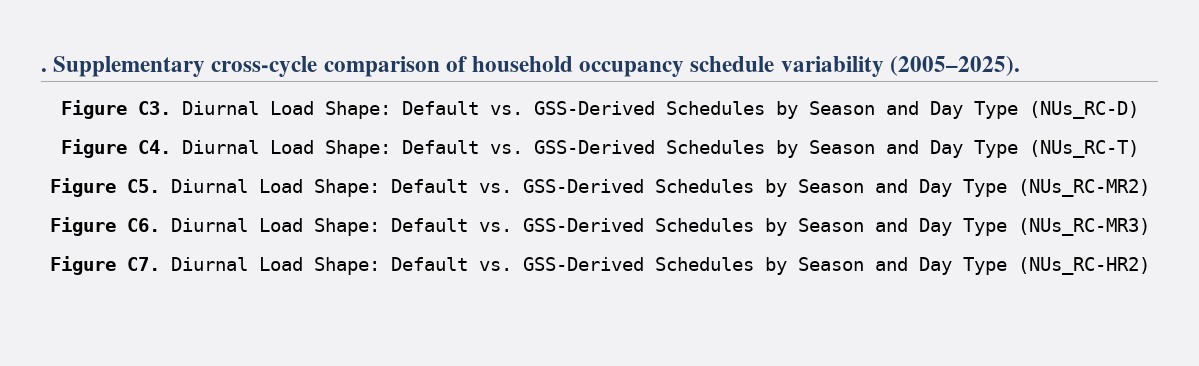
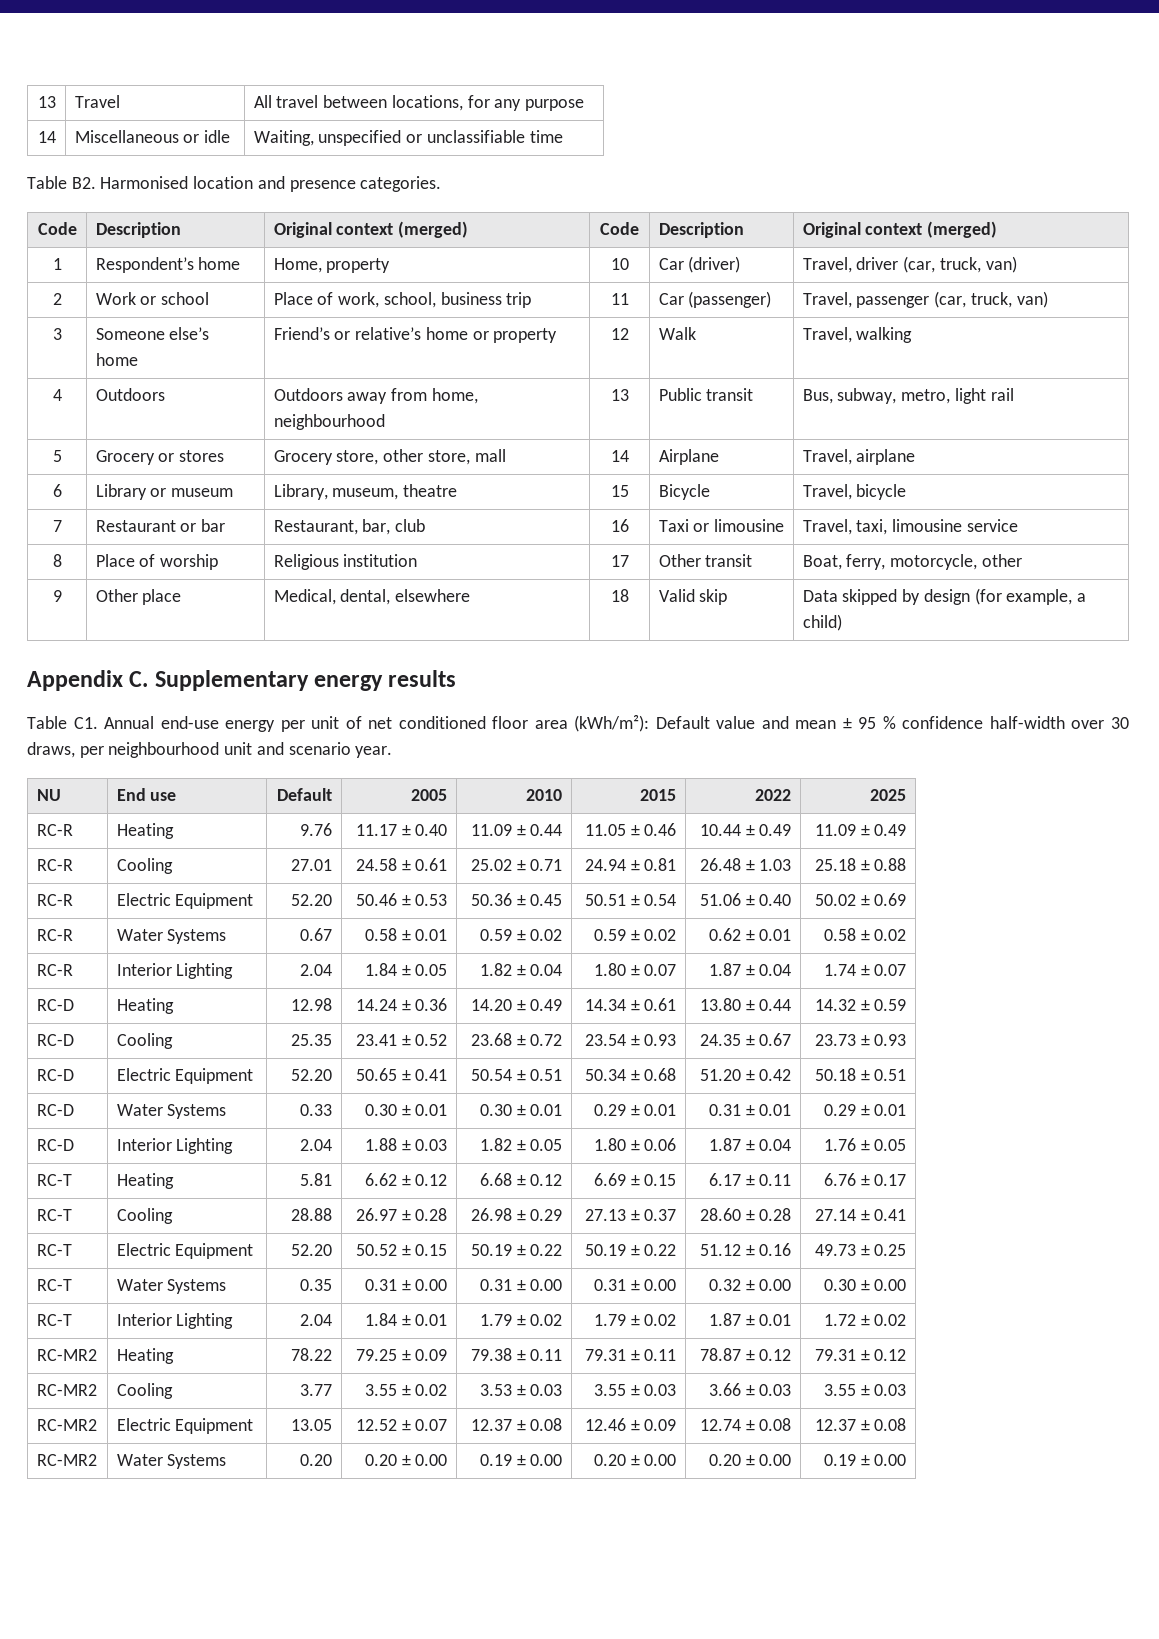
- . Supplementary cross-cycle comparison of household occupancy schedule variability (2005–2025).
- Figure C3. Diurnal Load Shape: Default vs. GSS-Derived Schedules by Season and Day Type (NUs_RC-D)
- Figure C4. Diurnal Load Shape: Default vs. GSS-Derived Schedules by Season and Day Type (NUs_RC-T)
- Figure C5. Diurnal Load Shape: Default vs. GSS-Derived Schedules by Season and Day Type (NUs_RC-MR2)
- Figure C6. Diurnal Load Shape: Default vs. GSS-Derived Schedules by Season and Day Type (NUs_RC-MR3)
- Figure C7. Diurnal Load Shape: Default vs. GSS-Derived Schedules by Season and Day Type (NUs_RC-HR2)
+ 13 | Travel | All travel between locations, for any purpose
+ 14 | Miscellaneous or idle | Waiting, unspecified or unclassifiable time
+ Table B2. Harmonised location and presence categories.
+ Code | Description | Original context (merged) | Code | Description | Original context (merged)
+ 1 | Respondent’s home | Home, property | 10 | Car (driver) | Travel, driver (car, truck, van)
+ 2 | Work or school | Place of work, school, business trip | 11 | Car (passenger) | Travel, passenger (car, truck, van)
+ 3 | Someone else’s home | Friend’s or relative’s home or property | 12 | Walk | Travel, walking
+ 4 | Outdoors | Outdoors away from home, neighbourhood | 13 | Public transit | Bus, subway, metro, light rail
+ 5 | Grocery or stores | Grocery store, other store, mall | 14 | Airplane | Travel, airplane
+ 6 | Library or museum | Library, museum, theatre | 15 | Bicycle | Travel, bicycle
+ 7 | Restaurant or bar | Restaurant, bar, club | 16 | Taxi or limousine | Travel, taxi, limousine service
+ 8 | Place of worship | Religious institution | 17 | Other transit | Boat, ferry, motorcycle, other
+ 9 | Other place | Medical, dental, elsewhere | 18 | Valid skip | Data skipped by design (for example, a child)
+ Appendix C. Supplementary energy results
+ Table C1. Annual end-use energy per unit of net conditioned floor area (kWh/m²): Default value and mean ± 95 % confidence half-width over 30 draws, per neighbourhood unit and scenario year.
+ NU | End use | Default | 2005 | 2010 | 2015 | 2022 | 2025
+ RC-R | Heating | 9.76 | 11.17 ± 0.40 | 11.09 ± 0.44 | 11.05 ± 0.46 | 10.44 ± 0.49 | 11.09 ± 0.49
+ RC-R | Cooling | 27.01 | 24.58 ± 0.61 | 25.02 ± 0.71 | 24.94 ± 0.81 | 26.48 ± 1.03 | 25.18 ± 0.88
+ RC-R | Electric Equipment | 52.20 | 50.46 ± 0.53 | 50.36 ± 0.45 | 50.51 ± 0.54 | 51.06 ± 0.40 | 50.02 ± 0.69
+ RC-R | Water Systems | 0.67 | 0.58 ± 0.01 | 0.59 ± 0.02 | 0.59 ± 0.02 | 0.62 ± 0.01 | 0.58 ± 0.02
+ RC-R | Interior Lighting | 2.04 | 1.84 ± 0.05 | 1.82 ± 0.04 | 1.80 ± 0.07 | 1.87 ± 0.04 | 1.74 ± 0.07
+ RC-D | Heating | 12.98 | 14.24 ± 0.36 | 14.20 ± 0.49 | 14.34 ± 0.61 | 13.80 ± 0.44 | 14.32 ± 0.59
+ RC-D | Cooling | 25.35 | 23.41 ± 0.52 | 23.68 ± 0.72 | 23.54 ± 0.93 | 24.35 ± 0.67 | 23.73 ± 0.93
+ RC-D | Electric Equipment | 52.20 | 50.65 ± 0.41 | 50.54 ± 0.51 | 50.34 ± 0.68 | 51.20 ± 0.42 | 50.18 ± 0.51
+ RC-D | Water Systems | 0.33 | 0.30 ± 0.01 | 0.30 ± 0.01 | 0.29 ± 0.01 | 0.31 ± 0.01 | 0.29 ± 0.01
+ RC-D | Interior Lighting | 2.04 | 1.88 ± 0.03 | 1.82 ± 0.05 | 1.80 ± 0.06 | 1.87 ± 0.04 | 1.76 ± 0.05
+ RC-T | Heating | 5.81 | 6.62 ± 0.12 | 6.68 ± 0.12 | 6.69 ± 0.15 | 6.17 ± 0.11 | 6.76 ± 0.17
+ RC-T | Cooling | 28.88 | 26.97 ± 0.28 | 26.98 ± 0.29 | 27.13 ± 0.37 | 28.60 ± 0.28 | 27.14 ± 0.41
+ RC-T | Electric Equipment | 52.20 | 50.52 ± 0.15 | 50.19 ± 0.22 | 50.19 ± 0.22 | 51.12 ± 0.16 | 49.73 ± 0.25
+ RC-T | Water Systems | 0.35 | 0.31 ± 0.00 | 0.31 ± 0.00 | 0.31 ± 0.00 | 0.32 ± 0.00 | 0.30 ± 0.00
+ RC-T | Interior Lighting | 2.04 | 1.84 ± 0.01 | 1.79 ± 0.02 | 1.79 ± 0.02 | 1.87 ± 0.01 | 1.72 ± 0.02
+ RC-MR2 | Heating | 78.22 | 79.25 ± 0.09 | 79.38 ± 0.11 | 79.31 ± 0.11 | 78.87 ± 0.12 | 79.31 ± 0.12
+ RC-MR2 | Cooling | 3.77 | 3.55 ± 0.02 | 3.53 ± 0.03 | 3.55 ± 0.03 | 3.66 ± 0.03 | 3.55 ± 0.03
+ RC-MR2 | Electric Equipment | 13.05 | 12.52 ± 0.07 | 12.37 ± 0.08 | 12.46 ± 0.09 | 12.74 ± 0.08 | 12.37 ± 0.08
+ RC-MR2 | Water Systems | 0.20 | 0.20 ± 0.00 | 0.19 ± 0.00 | 0.20 ± 0.00 | 0.20 ± 0.00 | 0.19 ± 0.00

